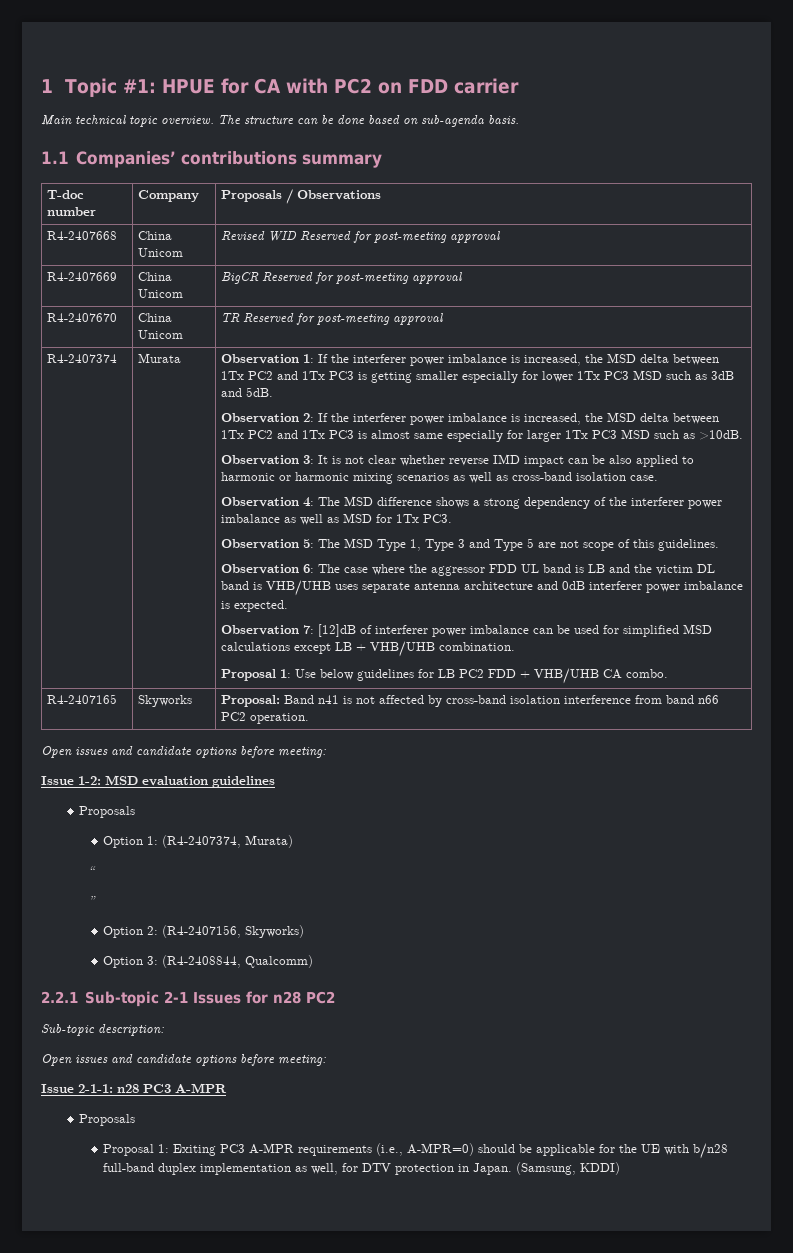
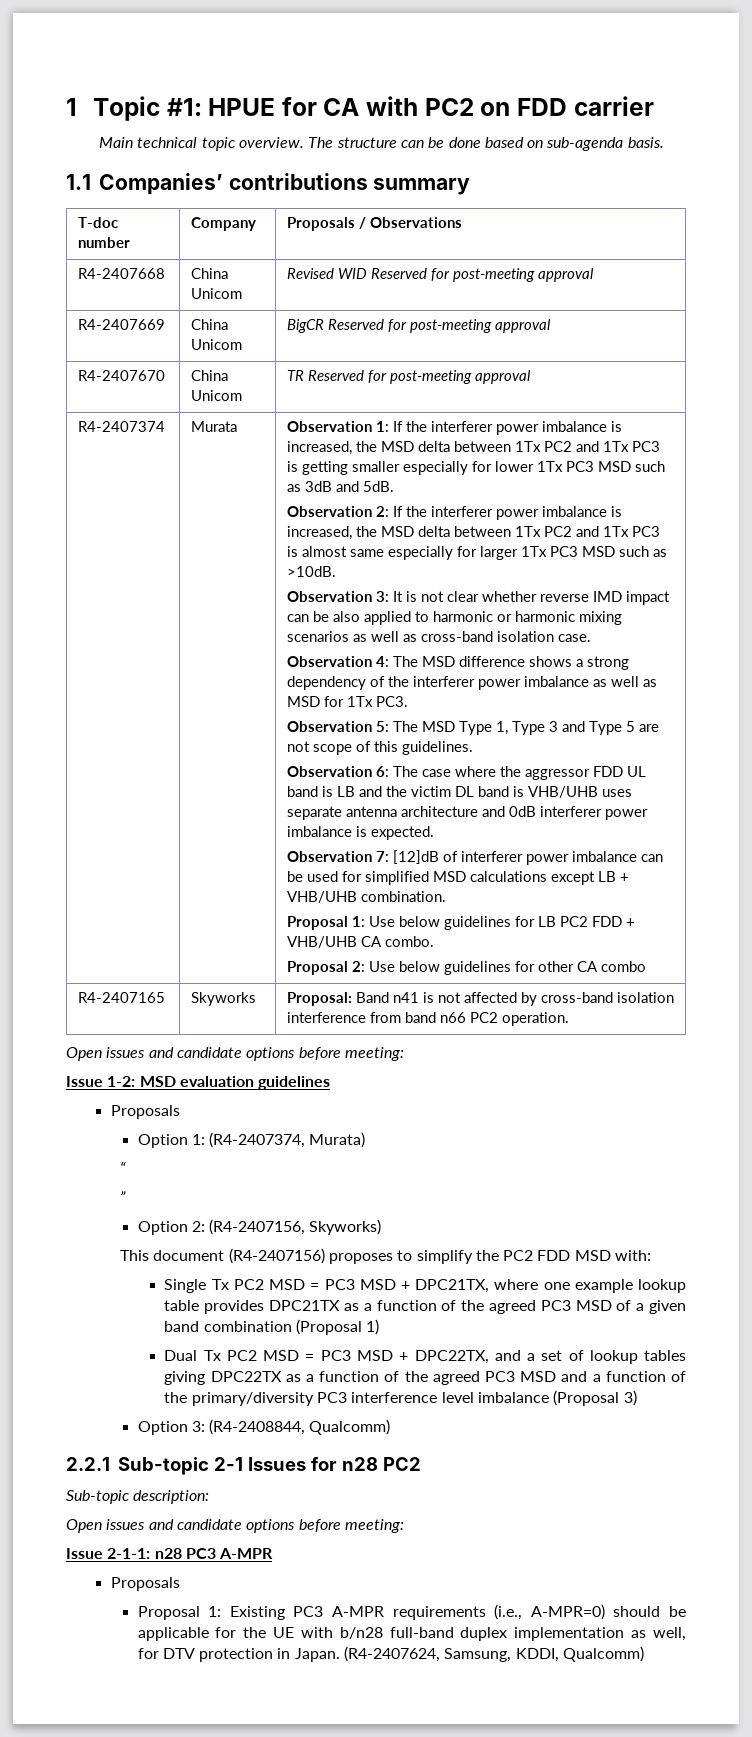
+ Proposal 2: Use below guidelines for other CA combo
+ This document (R4-2407156) proposes to simplify the PC2 FDD MSD with:
+ Single Tx PC2 MSD = PC3 MSD + DPC21TX, where one example lookup table provides DPC21TX as a function of the agreed PC3 MSD of a given band combination (Proposal 1)
+ Dual Tx PC2 MSD = PC3 MSD + DPC22TX, and a set of lookup tables giving DPC22TX as a function of the agreed PC3 MSD and a function of the primary/diversity PC3 interference level imbalance (Proposal 3)
- Proposal 1: Exiting PC3 A-MPR requirements (i.e., A-MPR=0) should be applicable for the UE with b/n28 full-band duplex implementation as well, for DTV protection in Japan.
+ Proposal 1: Existing PC3 A-MPR requirements (i.e., A-MPR=0) should be applicable for the UE with b/n28 full-band duplex implementation as well, for DTV protection in Japan.
- (Samsung, KDDI)
+ (R4-2407624, Samsung, KDDI, Qualcomm)

